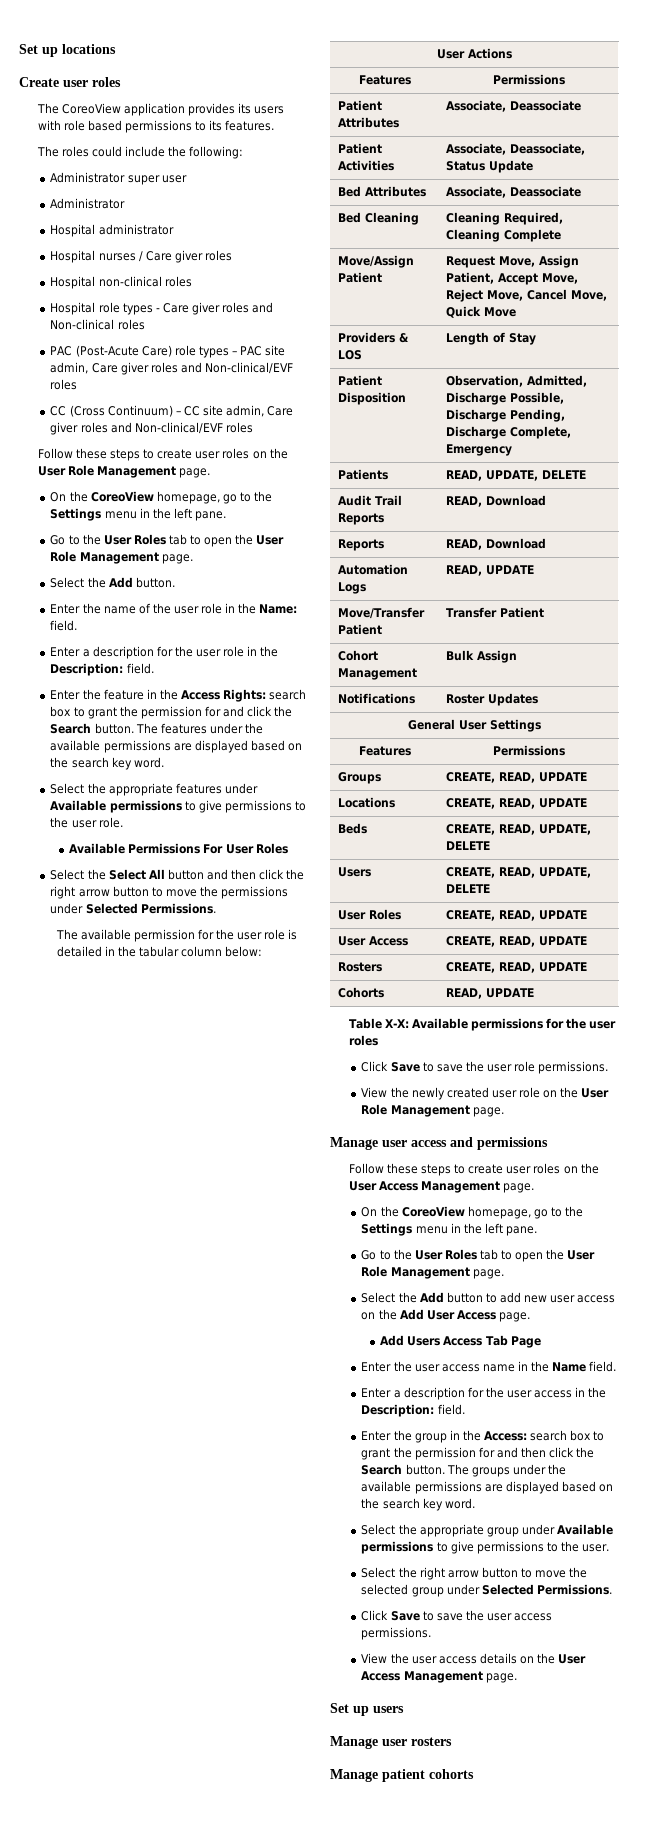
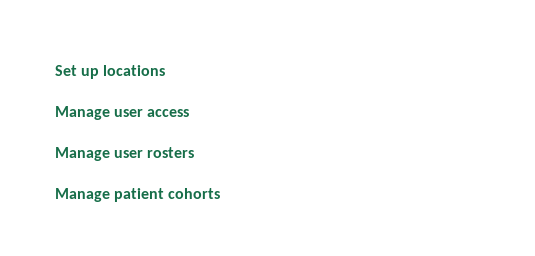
- Create user roles
- The CoreoView application provides its users with role based permissions to its features.
- The roles could include the following:
- Administrator super user
- Administrator
- Hospital administrator
- Hospital nurses / Care giver roles
- Hospital non-clinical roles
- Hospital role types - Care giver roles and Non-clinical roles
- PAC (Post-Acute Care) role types – PAC site admin, Care giver roles and Non-clinical/EVF roles
- CC (Cross Continuum) – CC site admin, Care giver roles and Non-clinical/EVF roles
- Follow these steps to create user roles on the User Role Management page.
- On the CoreoView homepage, go to the Settings menu in the left pane.
- Go to the User Roles tab to open the User Role Management page.
- Select the Add button.
- Enter the name of the user role in the Name: field.
- Enter a description for the user role in the Description: field.
- Enter the feature in the Access Rights: search box to grant the permission for and click the Search button. The features under the available permissions are displayed based on the search key word.
- Select the appropriate features under Available permissions to give permissions to the user role.
- Available Permissions For User Roles
- Select the Select All button and then click the right arrow button to move the permissions under Selected Permissions.
- The available permission for the user role is detailed in the tabular column below:
- User Actions
- Features | Permissions
- Patient Attributes | Associate, Deassociate
- Patient Activities | Associate, Deassociate, Status Update
- Bed Attributes | Associate, Deassociate
- Bed Cleaning | Cleaning Required, Cleaning Complete
- Move/Assign Patient | Request Move, Assign Patient, Accept Move, Reject Move, Cancel Move, Quick Move
- Providers & LOS | Length of Stay
- Patient Disposition | Observation, Admitted, Discharge Possible, Discharge Pending, Discharge Complete, Emergency
- Patients | READ, UPDATE, DELETE
- Audit Trail Reports | READ, Download
- Reports | READ, Download
- Automation Logs | READ, UPDATE
- Move/Transfer Patient | Transfer Patient
- Cohort Management | Bulk Assign
- Notifications | Roster Updates
- General User Settings
- Features | Permissions
- Groups | CREATE, READ, UPDATE
- Locations | CREATE, READ, UPDATE
- Beds | CREATE, READ, UPDATE, DELETE
- Users | CREATE, READ, UPDATE, DELETE
- User Roles | CREATE, READ, UPDATE
- User Access | CREATE, READ, UPDATE
- Rosters | CREATE, READ, UPDATE
- Cohorts | READ, UPDATE
- Table X-X: Available permissions for the user roles
- Click Save to save the user role permissions.
- View the newly created user role on the User Role Management page.
- Manage user access and permissions
- Follow these steps to create user roles on the User Access Management page.
- On the CoreoView homepage, go to the Settings menu in the left pane.
- Go to the User Roles tab to open the User Role Management page.
- Select the Add button to add new user access on the Add User Access page.
- Add Users Access Tab Page
- Enter the user access name in the Name field.
- Enter a description for the user access in the Description: field.
- Enter the group in the Access: search box to grant the permission for and then click the Search button. The groups under the available permissions are displayed based on the search key word.
- Select the appropriate group under Available permissions to give permissions to the user.
- Select the right arrow button to move the selected group under Selected Permissions.
- Click Save to save the user access permissions.
- View the user access details on the User Access Management page.
- Set up users
+ Manage user access

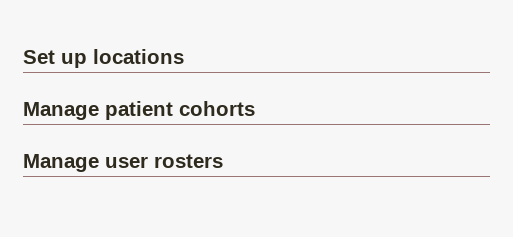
- Manage user access
+ Manage patient cohorts
- Manage patient cohorts

